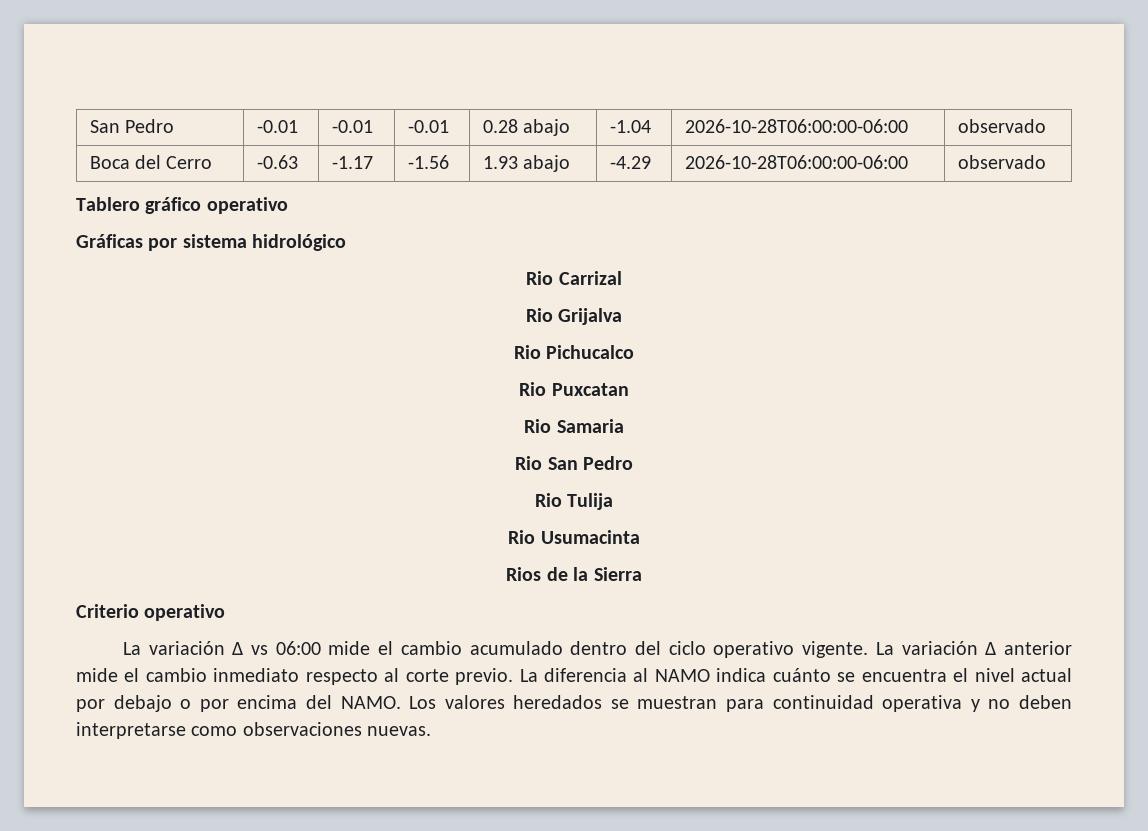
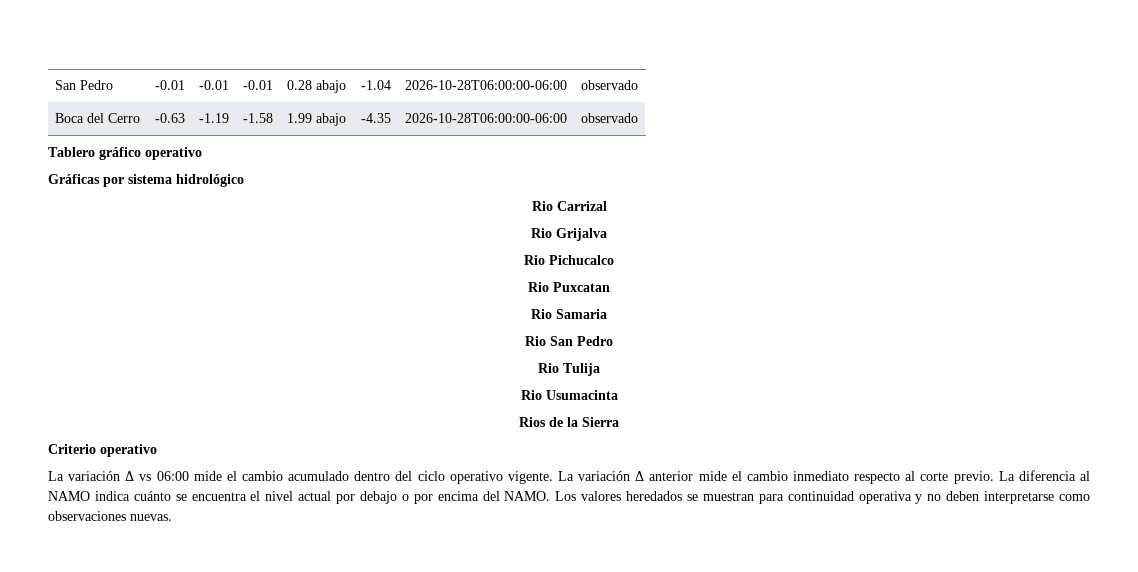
- Boca del Cerro | -0.63 | -1.17 | -1.56 | 1.93 abajo | -4.29 | 2026-10-28T06:00:00-06:00 | observado
+ Boca del Cerro | -0.63 | -1.19 | -1.58 | 1.99 abajo | -4.35 | 2026-10-28T06:00:00-06:00 | observado

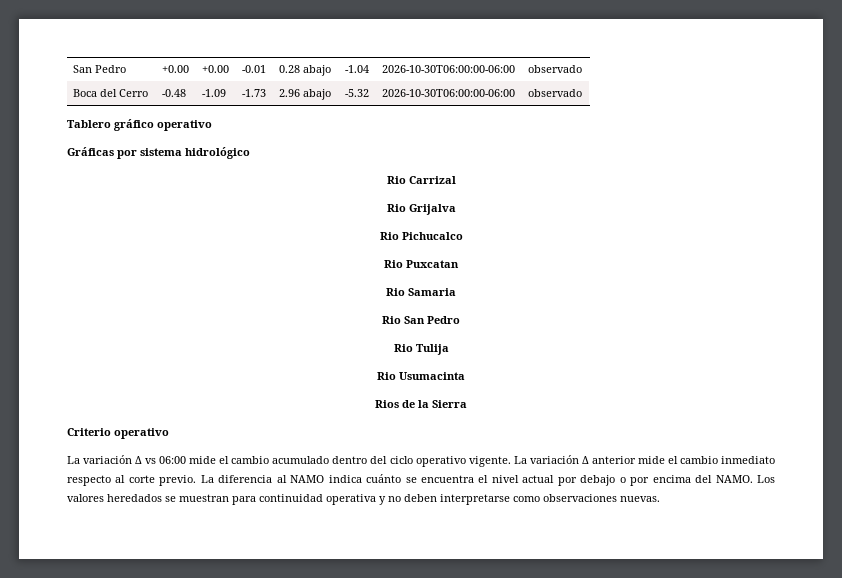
- San Pedro | -0.01 | -0.01 | -0.01 | 0.28 abajo | -1.04 | 2026-10-28T06:00:00-06:00 | observado
+ San Pedro | +0.00 | +0.00 | -0.01 | 0.28 abajo | -1.04 | 2026-10-30T06:00:00-06:00 | observado
- Boca del Cerro | -0.63 | -1.19 | -1.58 | 1.99 abajo | -4.35 | 2026-10-28T06:00:00-06:00 | observado
+ Boca del Cerro | -0.48 | -1.09 | -1.73 | 2.96 abajo | -5.32 | 2026-10-30T06:00:00-06:00 | observado

